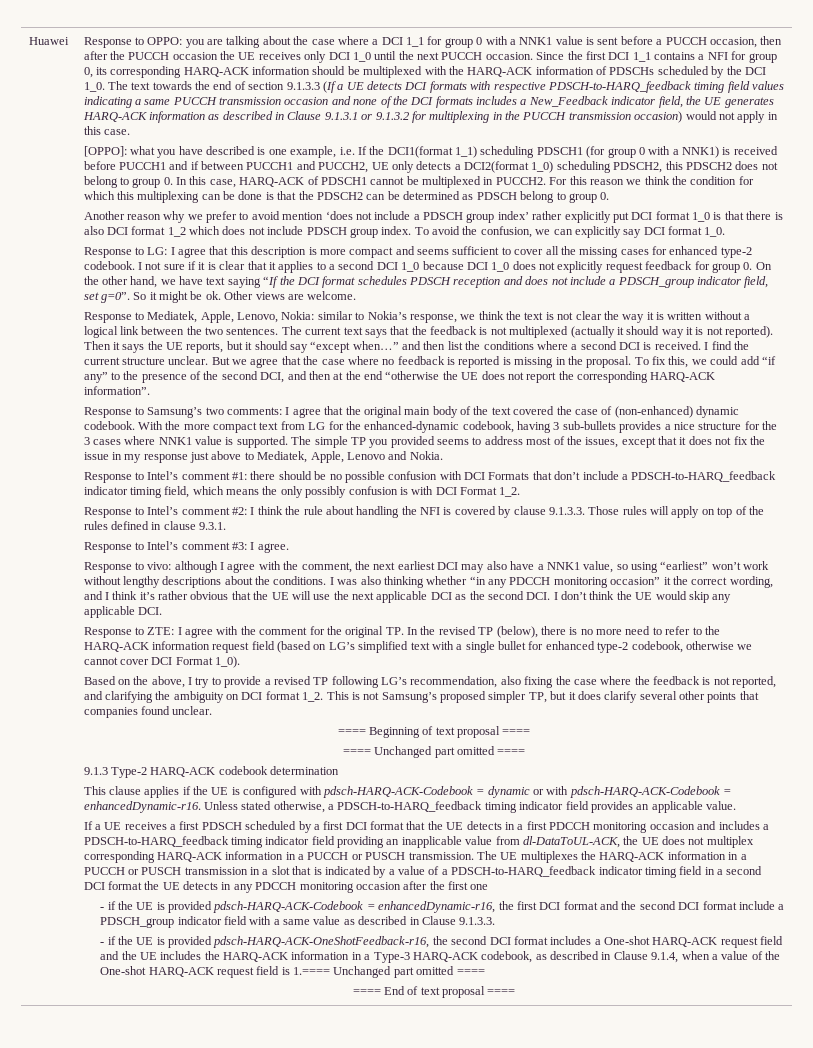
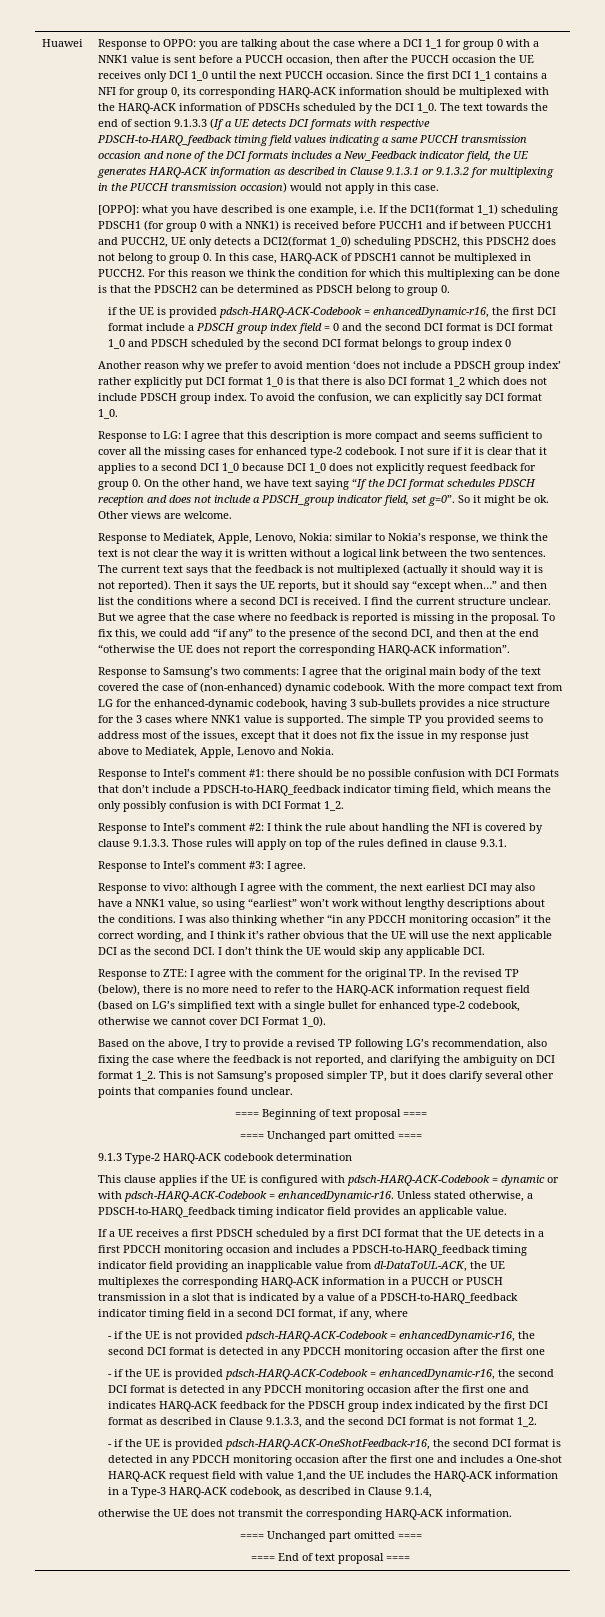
+ if the UE is provided pdsch-HARQ-ACK-Codebook = enhancedDynamic-r16, the first DCI format include a PDSCH group index field = 0 and the second DCI format is DCI format 1_0 and PDSCH scheduled by the second DCI format belongs to group index 0
- If a UE receives a first PDSCH scheduled by a first DCI format that the UE detects in a first PDCCH monitoring occasion and includes a PDSCH-to-HARQ_feedback timing indicator field providing an inapplicable value from dl-DataToUL-ACK, the UE does not multiplex corresponding HARQ-ACK information in a PUCCH or PUSCH transmission. The UE multiplexes the HARQ-ACK information in a PUCCH or PUSCH transmission in a slot that is indicated by a value of a PDSCH-to-HARQ_feedback indicator timing field in a second DCI format the UE detects in any PDCCH monitoring occasion after the first one
+ If a UE receives a first PDSCH scheduled by a first DCI format that the UE detects in a first PDCCH monitoring occasion and includes a PDSCH-to-HARQ_feedback timing indicator field providing an inapplicable value from dl-DataToUL-ACK, the UE multiplexes the corresponding HARQ-ACK information in a PUCCH or PUSCH transmission in a slot that is indicated by a value of a PDSCH-to-HARQ_feedback indicator timing field in a second DCI format, if any, where
+ - if the UE is not provided pdsch-HARQ-ACK-Codebook = enhancedDynamic-r16, the second DCI format is detected in any PDCCH monitoring occasion after the first one
- - if the UE is provided pdsch-HARQ-ACK-Codebook = enhancedDynamic-r16, the first DCI format and the second DCI format include a PDSCH_group indicator field with a same value as described in Clause 9.1.3.3.
+ - if the UE is provided pdsch-HARQ-ACK-Codebook = enhancedDynamic-r16, the second DCI format is detected in any PDCCH monitoring occasion after the first one and indicates HARQ-ACK feedback for the PDSCH group index indicated by the first DCI format as described in Clause 9.1.3.3, and the second DCI format is not format 1_2.
- - if the UE is provided pdsch-HARQ-ACK-OneShotFeedback-r16, the second DCI format includes a One-shot HARQ-ACK request field and the UE includes the HARQ-ACK information in a Type-3 HARQ-ACK codebook, as described in Clause 9.1.4, when a value of the One-shot HARQ-ACK request field is 1.==== Unchanged part omitted ====
+ - if the UE is provided pdsch-HARQ-ACK-OneShotFeedback-r16, the second DCI format is detected in any PDCCH monitoring occasion after the first one and includes a One-shot HARQ-ACK request field with value 1,and the UE includes the HARQ-ACK information in a Type-3 HARQ-ACK codebook, as described in Clause 9.1.4,
+ otherwise the UE does not transmit the corresponding HARQ-ACK information.
+ ==== Unchanged part omitted ====

